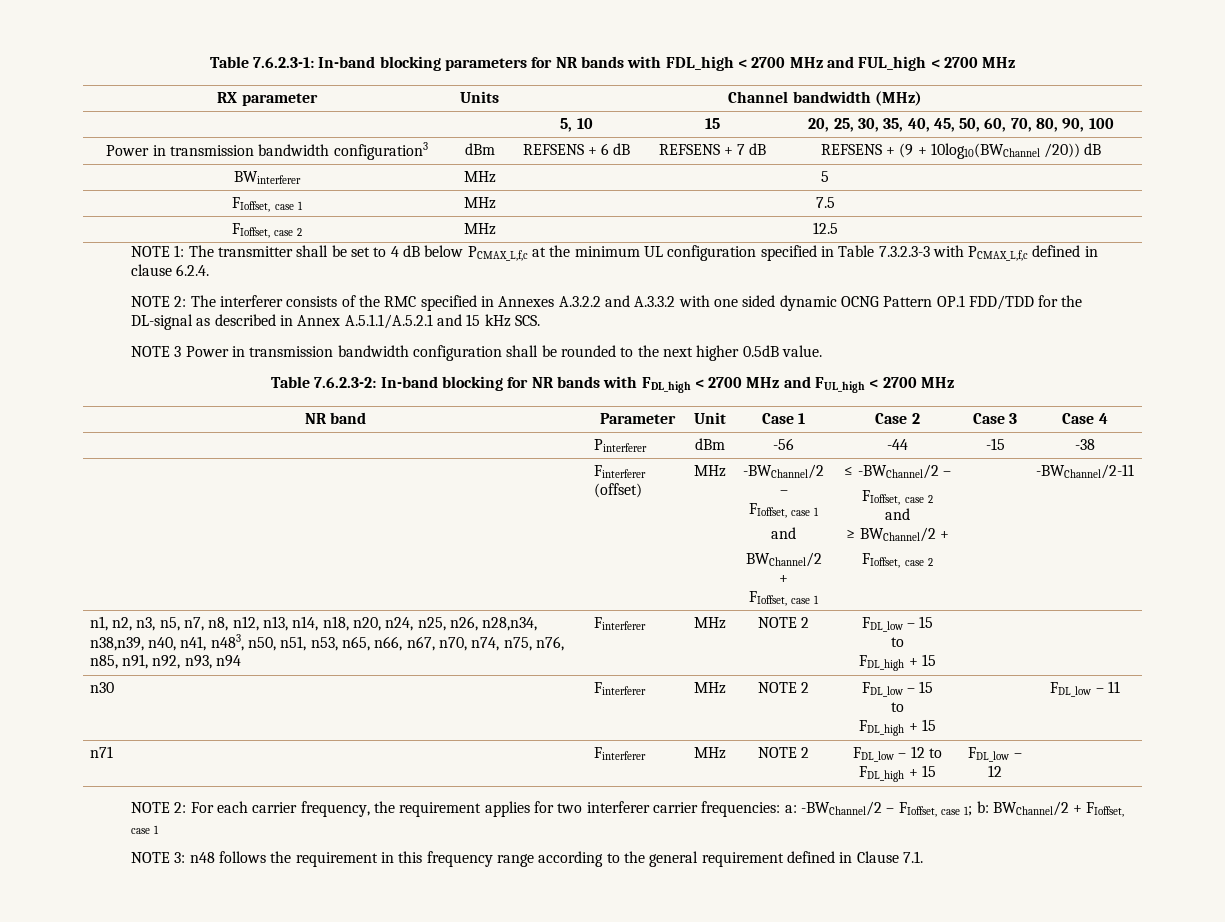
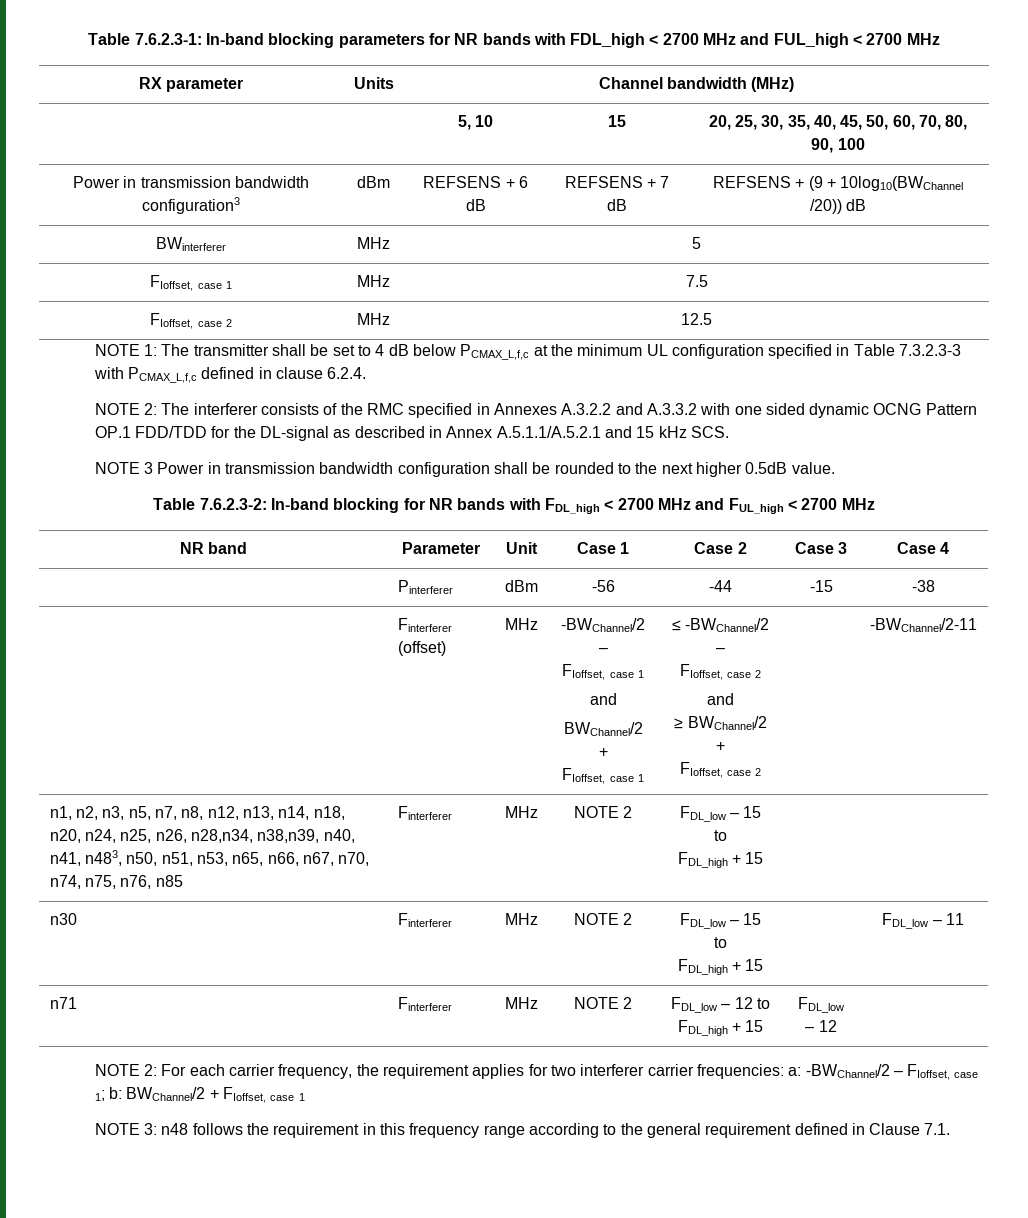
- n1, n2, n3, n5, n7, n8, n12, n13, n14, n18, n20, n24, n25, n26, n28,n34, n38,n39, n40, n41, n483, n50, n51, n53, n65, n66, n67, n70, n74, n75, n76, n85, n91, n92, n93, n94
+ n1, n2, n3, n5, n7, n8, n12, n13, n14, n18, n20, n24, n25, n26, n28,n34, n38,n39, n40, n41, n483, n50, n51, n53, n65, n66, n67, n70, n74, n75, n76, n85

